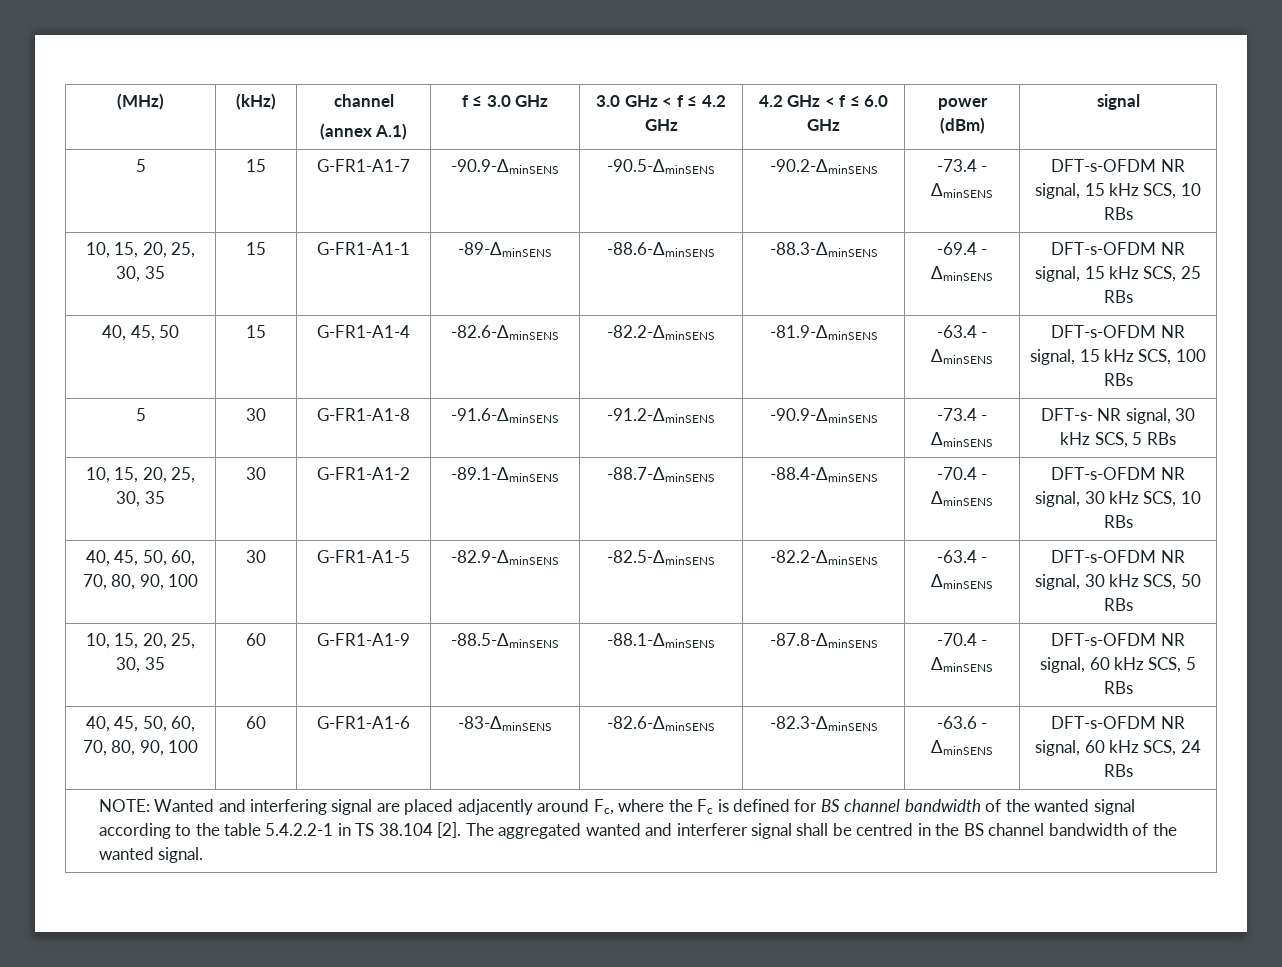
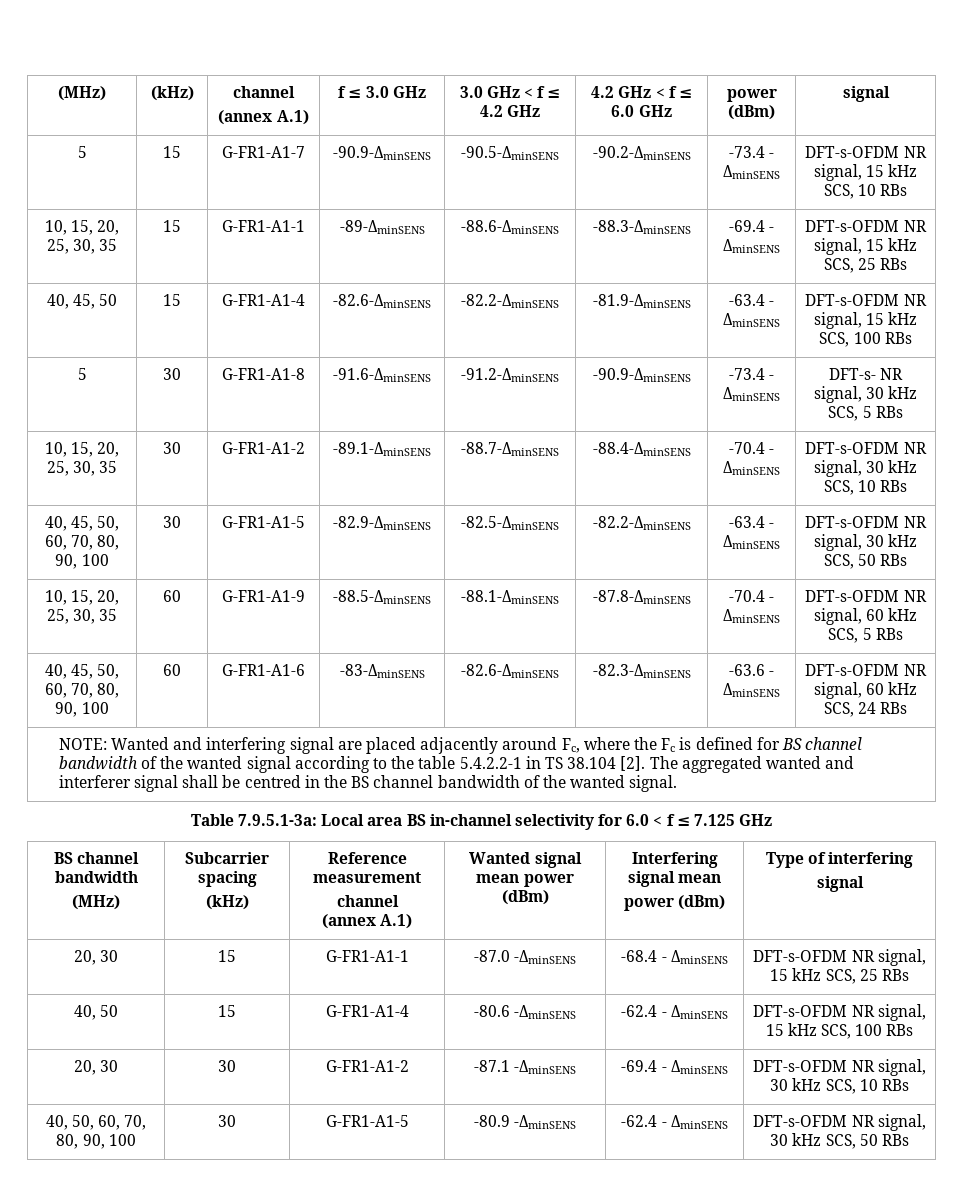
+ Table 7.9.5.1-3a: Local area BS in-channel selectivity for 6.0 < f ≤ 7.125 GHz
+ BS channel bandwidth
+ (MHz) | Subcarrier spacing
+ (kHz) | Reference measurement
+ channel
+ (annex A.1) | Wanted signal mean power (dBm) | Interfering signal mean
+ power (dBm) | Type of interfering
+ signal
+ 20, 30 | 15 | G-FR1-A1-1 | -87.0 -ΔminSENS | -68.4 - ΔminSENS | DFT-s-OFDM NR signal, 15 kHz SCS, 25 RBs
+ 40, 50 | 15 | G-FR1-A1-4 | -80.6 -ΔminSENS | -62.4 - ΔminSENS | DFT-s-OFDM NR signal, 15 kHz SCS, 100 RBs
+ 20, 30 | 30 | G-FR1-A1-2 | -87.1 -ΔminSENS | -69.4 - ΔminSENS | DFT-s-OFDM NR signal, 30 kHz SCS, 10 RBs
+ 40, 50, 60, 70, 80, 90, 100 | 30 | G-FR1-A1-5 | -80.9 -ΔminSENS | -62.4 - ΔminSENS | DFT-s-OFDM NR signal, 30 kHz SCS, 50 RBs

